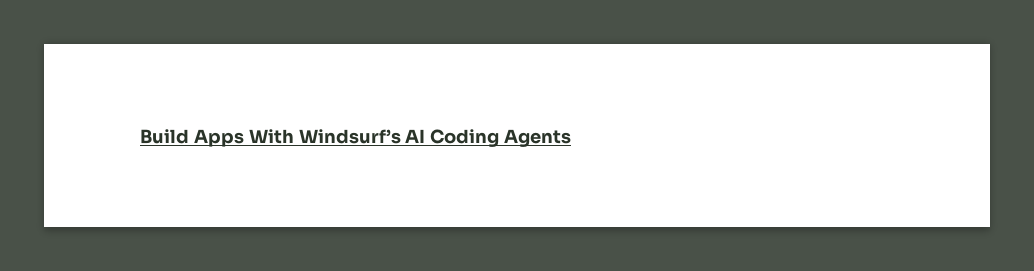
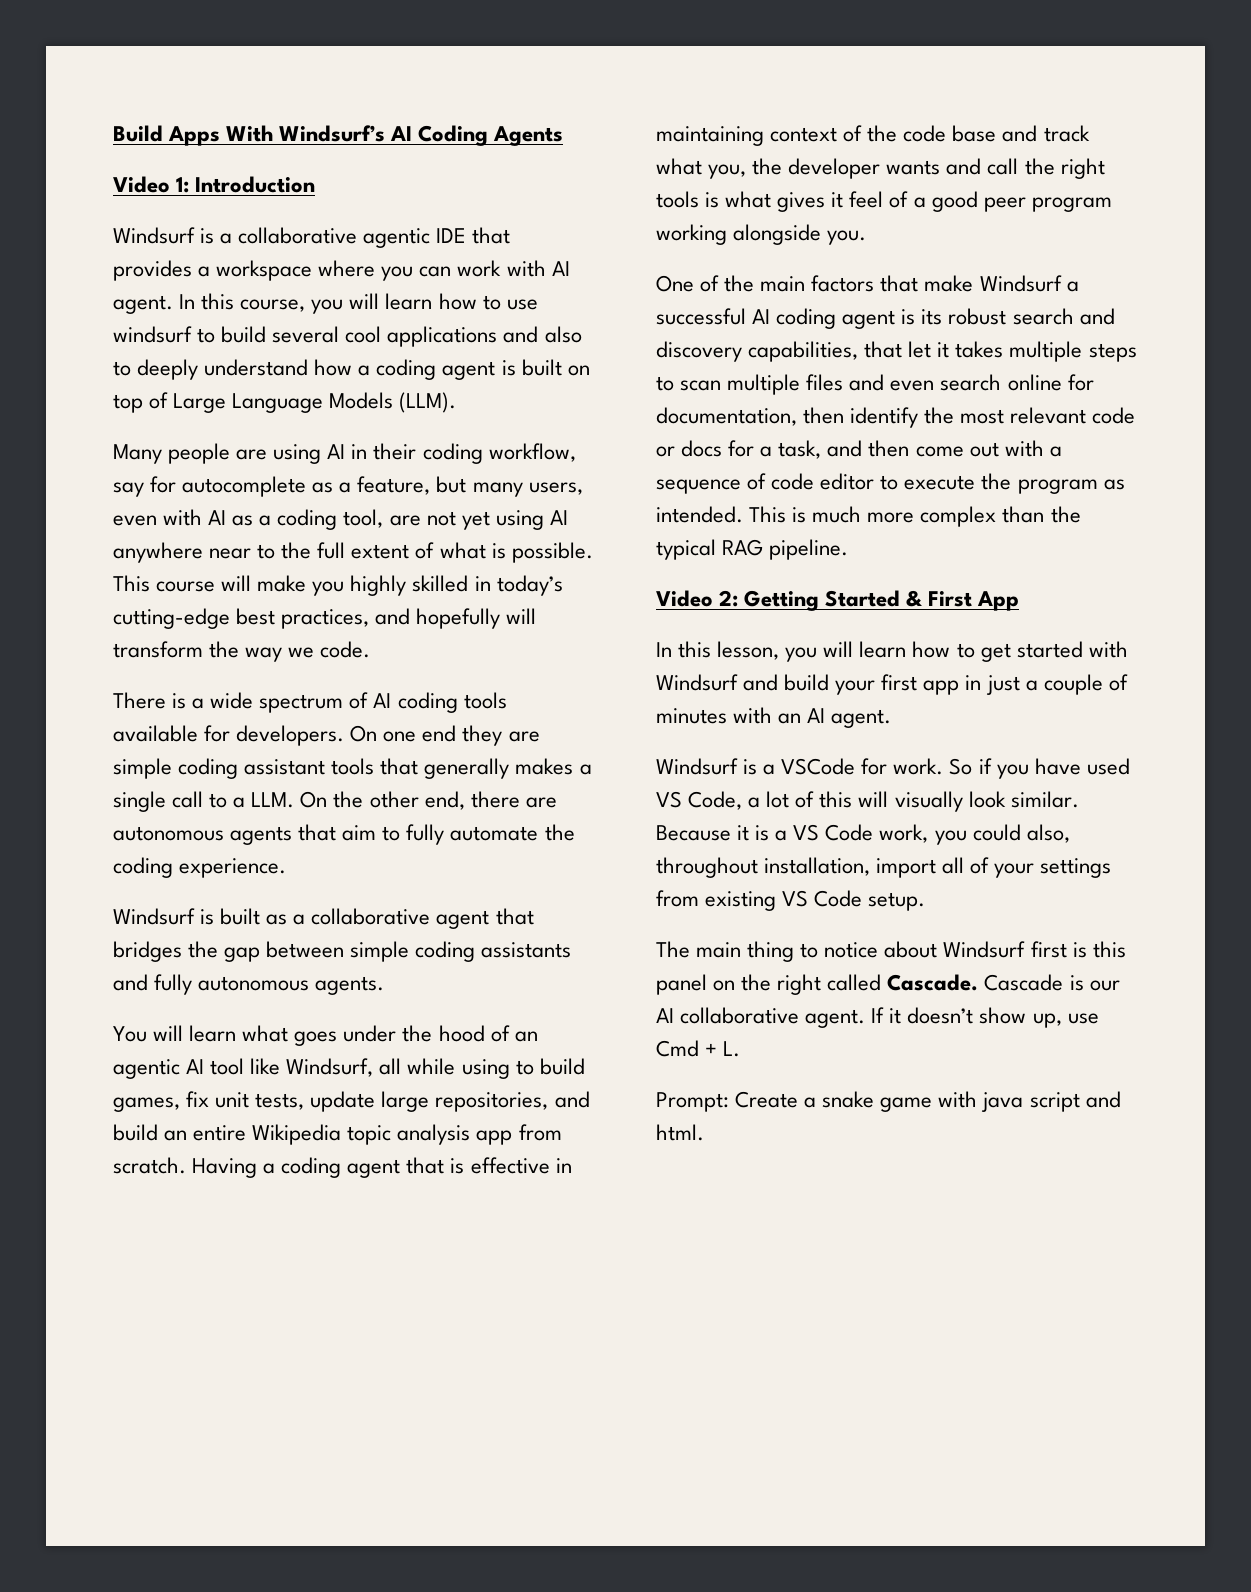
+ Video 1: Introduction
+ Windsurf is a collaborative agentic IDE that provides a workspace where you can work with AI agent. In this course, you will learn how to use windsurf to build several cool applications and also to deeply understand how a coding agent is built on top of Large Language Models (LLM).
+ Many people are using AI in their coding workflow, say for autocomplete as a feature, but many users, even with AI as a coding tool, are not yet using AI anywhere near to the full extent of what is possible. This course will make you highly skilled in today’s cutting-edge best practices, and hopefully will transform the way we code.
+ There is a wide spectrum of AI coding tools available for developers. On one end they are simple coding assistant tools that generally makes a single call to a LLM. On the other end, there are autonomous agents that aim to fully automate the coding experience.
+ Windsurf is built as a collaborative agent that bridges the gap between simple coding assistants and fully autonomous agents.
+ You will learn what goes under the hood of an agentic AI tool like Windsurf, all while using to build games, fix unit tests, update large repositories, and build an entire Wikipedia topic analysis app from scratch. Having a coding agent that is effective in maintaining context of the code base and track what you, the developer wants and call the right tools is what gives it feel of a good peer program working alongside you.
+ One of the main factors that make Windsurf a successful AI coding agent is its robust search and discovery capabilities, that let it takes multiple steps to scan multiple files and even search online for documentation, then identify the most relevant code or docs for a task, and then come out with a sequence of code editor to execute the program as intended. This is much more complex than the typical RAG pipeline.
+ Video 2: Getting Started & First App
+ In this lesson, you will learn how to get started with Windsurf and build your first app in just a couple of minutes with an AI agent.
+ Windsurf is a VSCode for work. So if you have used VS Code, a lot of this will visually look similar. Because it is a VS Code work, you could also, throughout installation, import all of your settings from existing VS Code setup.
+ The main thing to notice about Windsurf first is this panel on the right called Cascade. Cascade is our AI collaborative agent. If it doesn’t show up, use Cmd + L.
+ Prompt: Create a snake game with java script and html.

